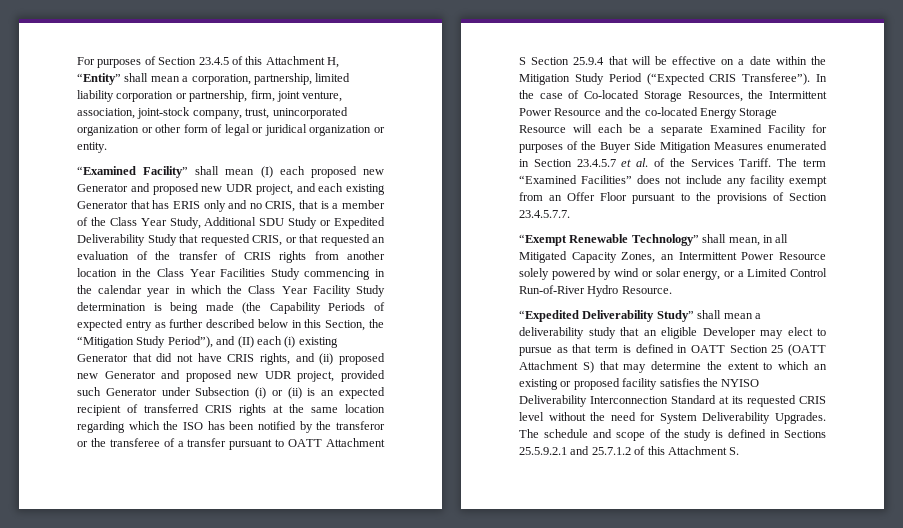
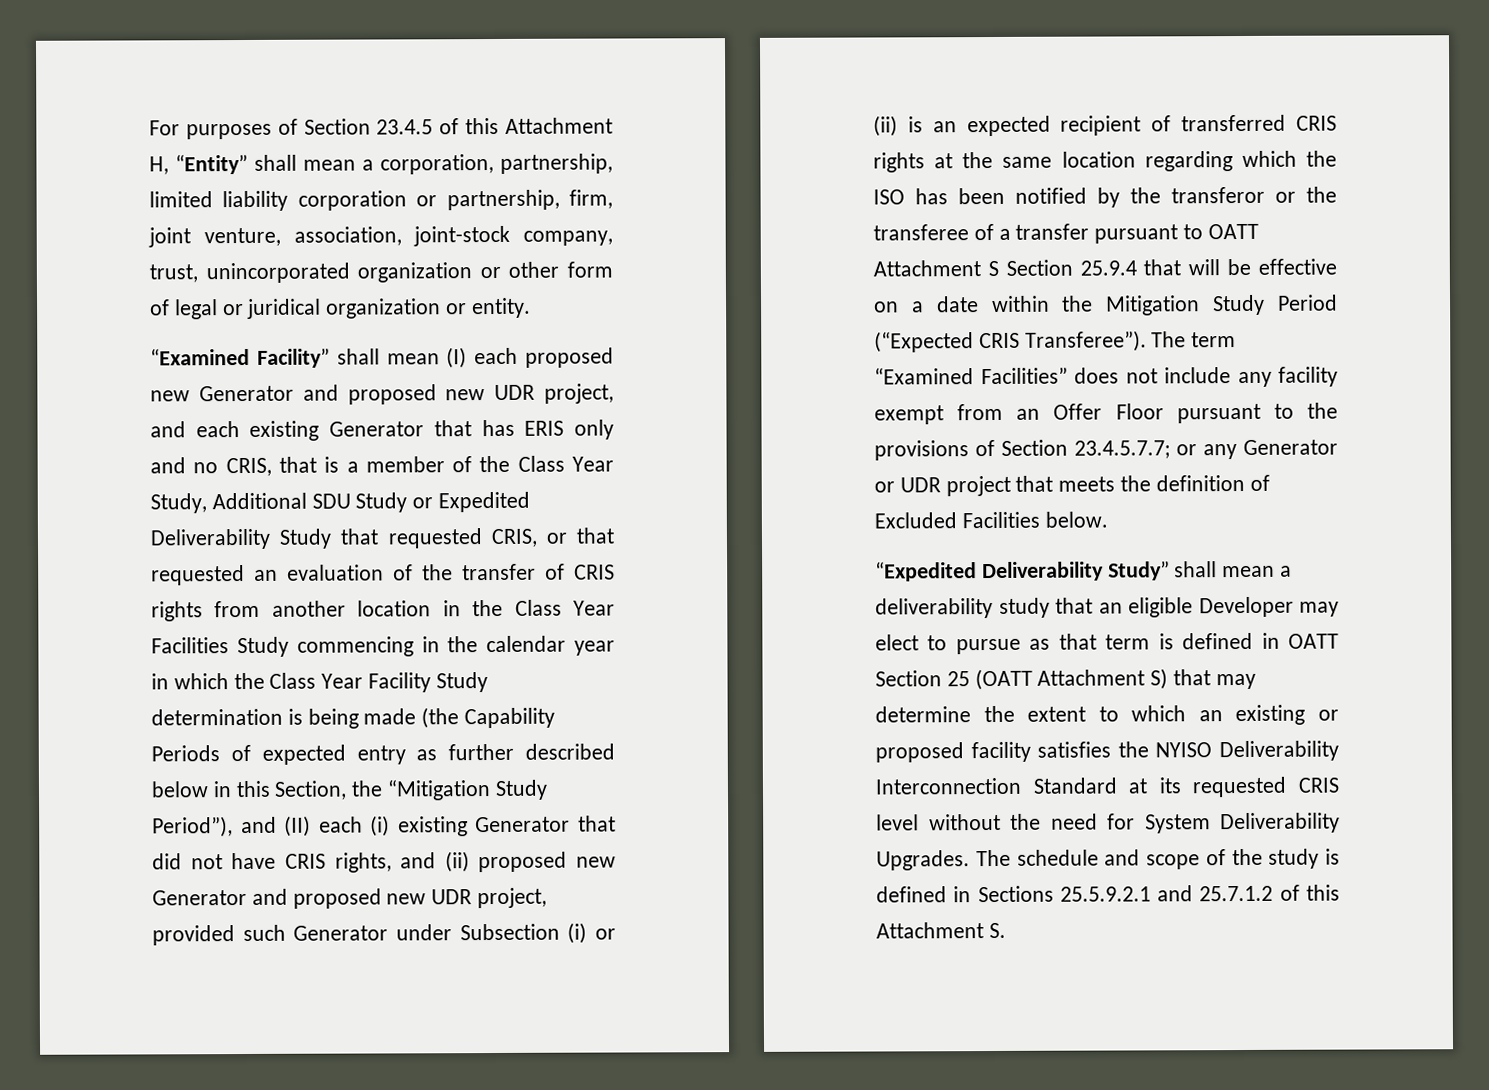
- In the case of Co-located Storage Resources, the Intermittent Power Resource and the co-located Energy Storage Resource will each be a separate Examined Facility for purposes of the Buyer Side Mitigation Measures enumerated in Section 23.4.5.7 et al. of the Services Tariff.
- The term “Examined Facilities” does not include any facility exempt from an Offer Floor pursuant to the provisions of Section 23.4.5.7.7.
- “Exempt Renewable Technology” shall mean, in all Mitigated Capacity Zones, an Intermittent Power Resource solely powered by wind or solar energy, or a Limited Control Run-of-River Hydro Resource.
+ The term “Examined Facilities” does not include any facility exempt from an Offer Floor pursuant to the provisions of Section 23.4.5.7.7; or any Generator or UDR project that meets the definition of Excluded Facilities below.

